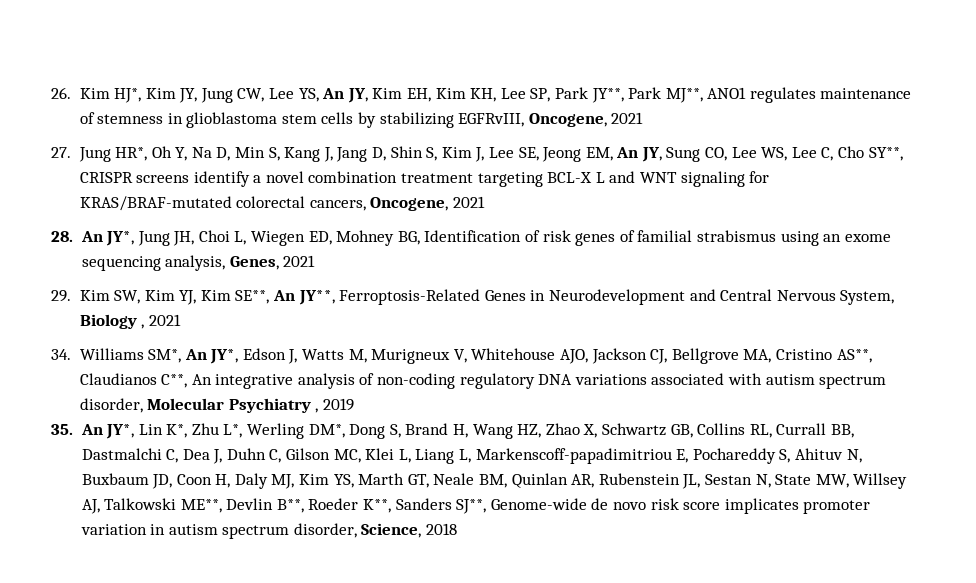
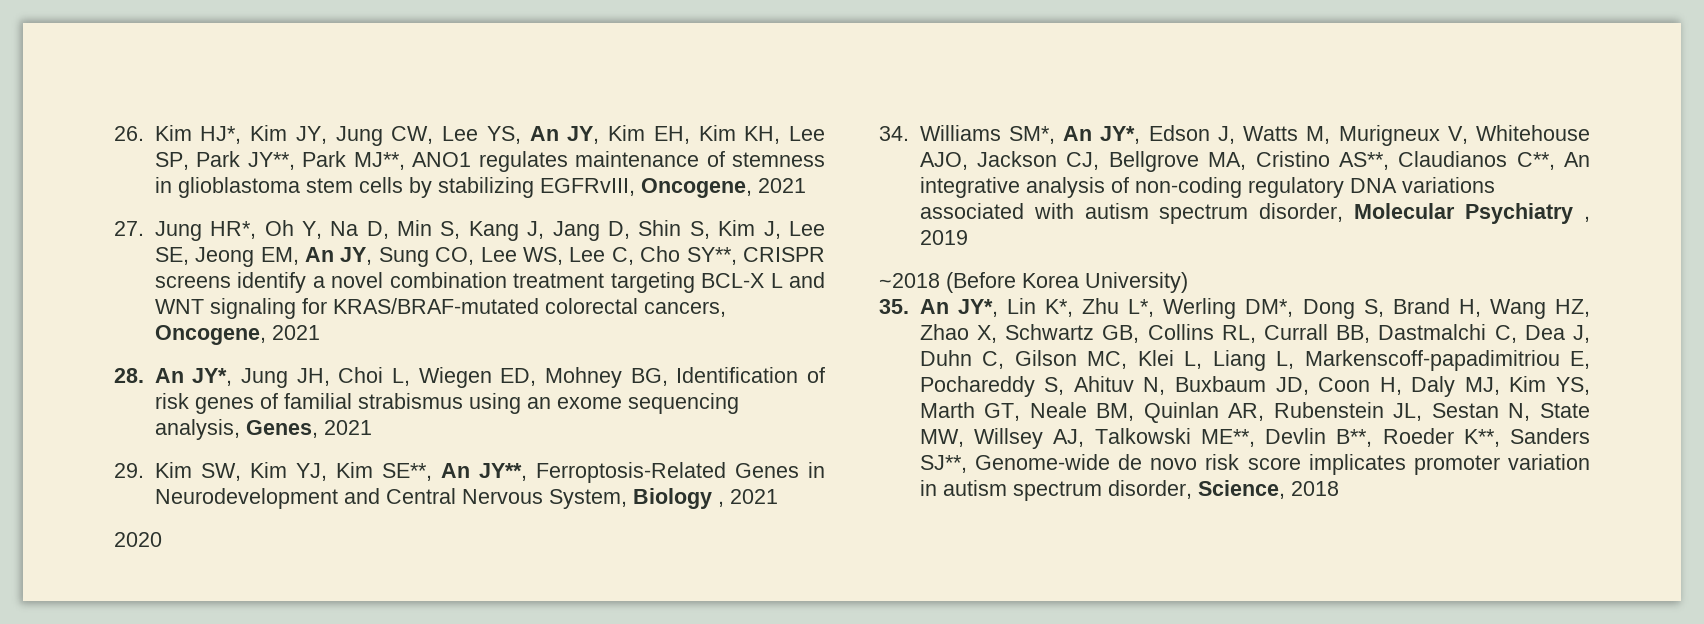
+ 2020
+ ~2018 (Before Korea University)

